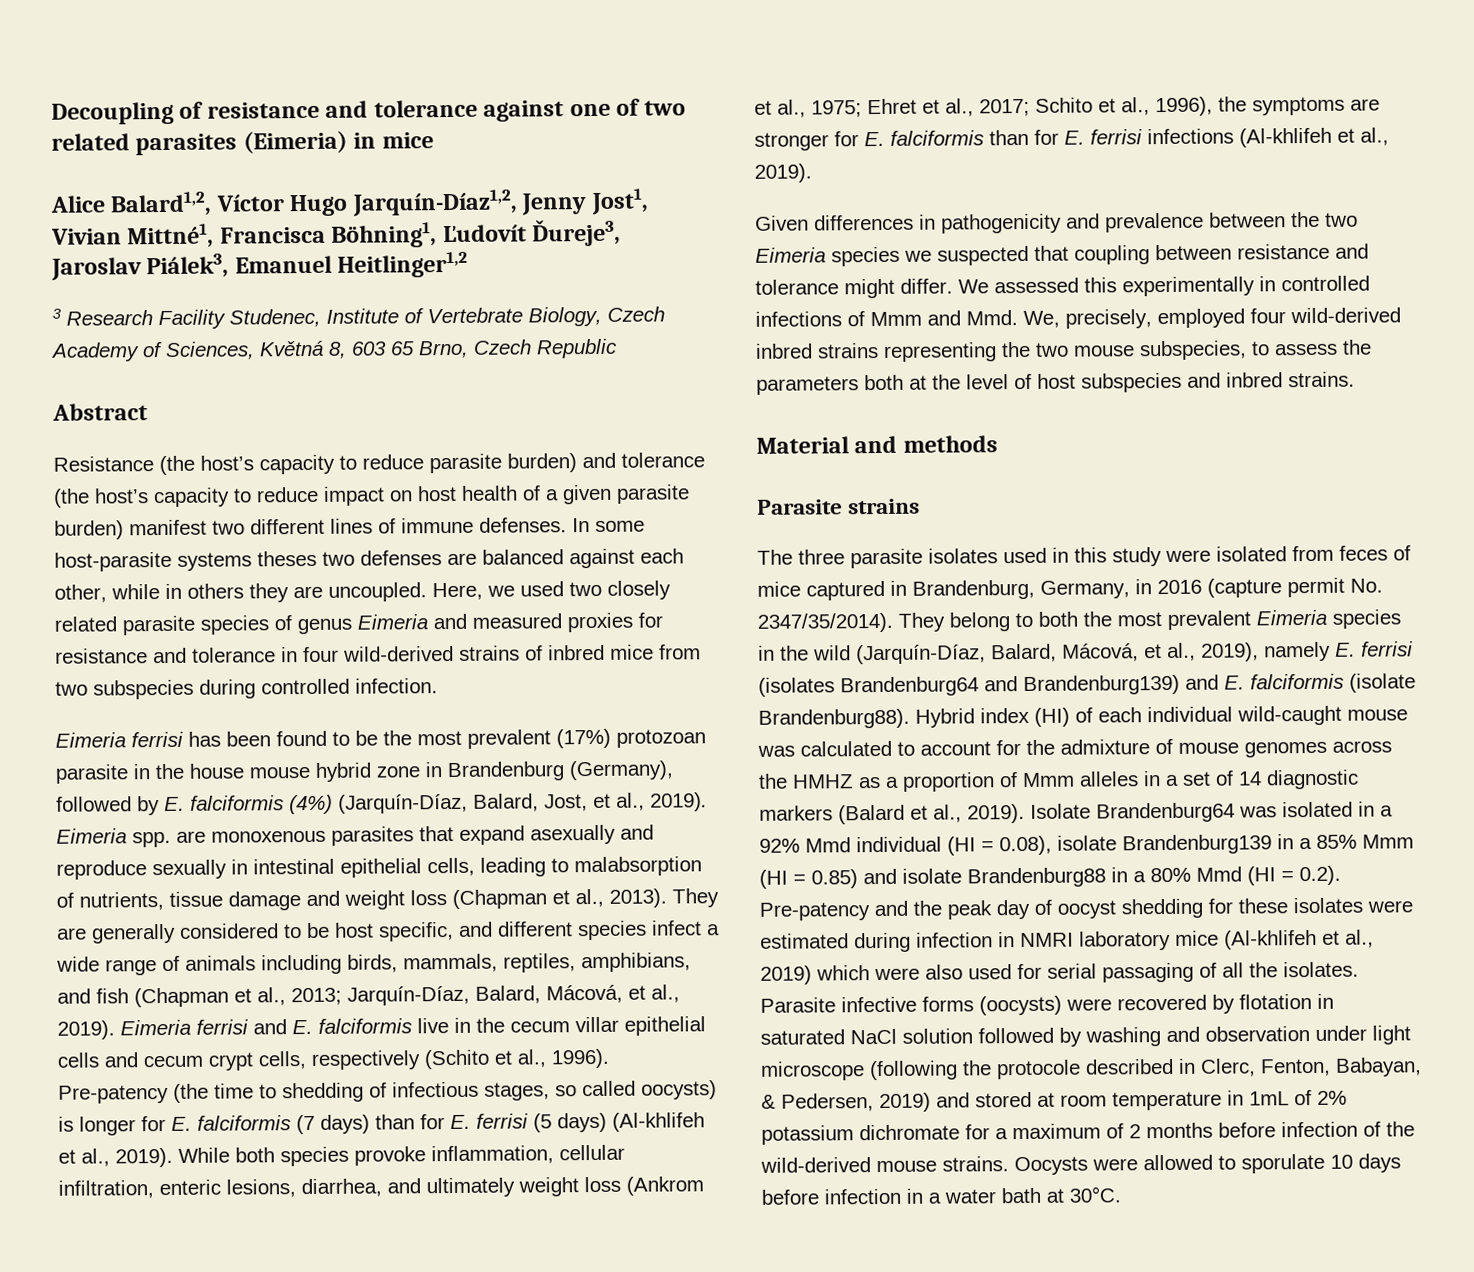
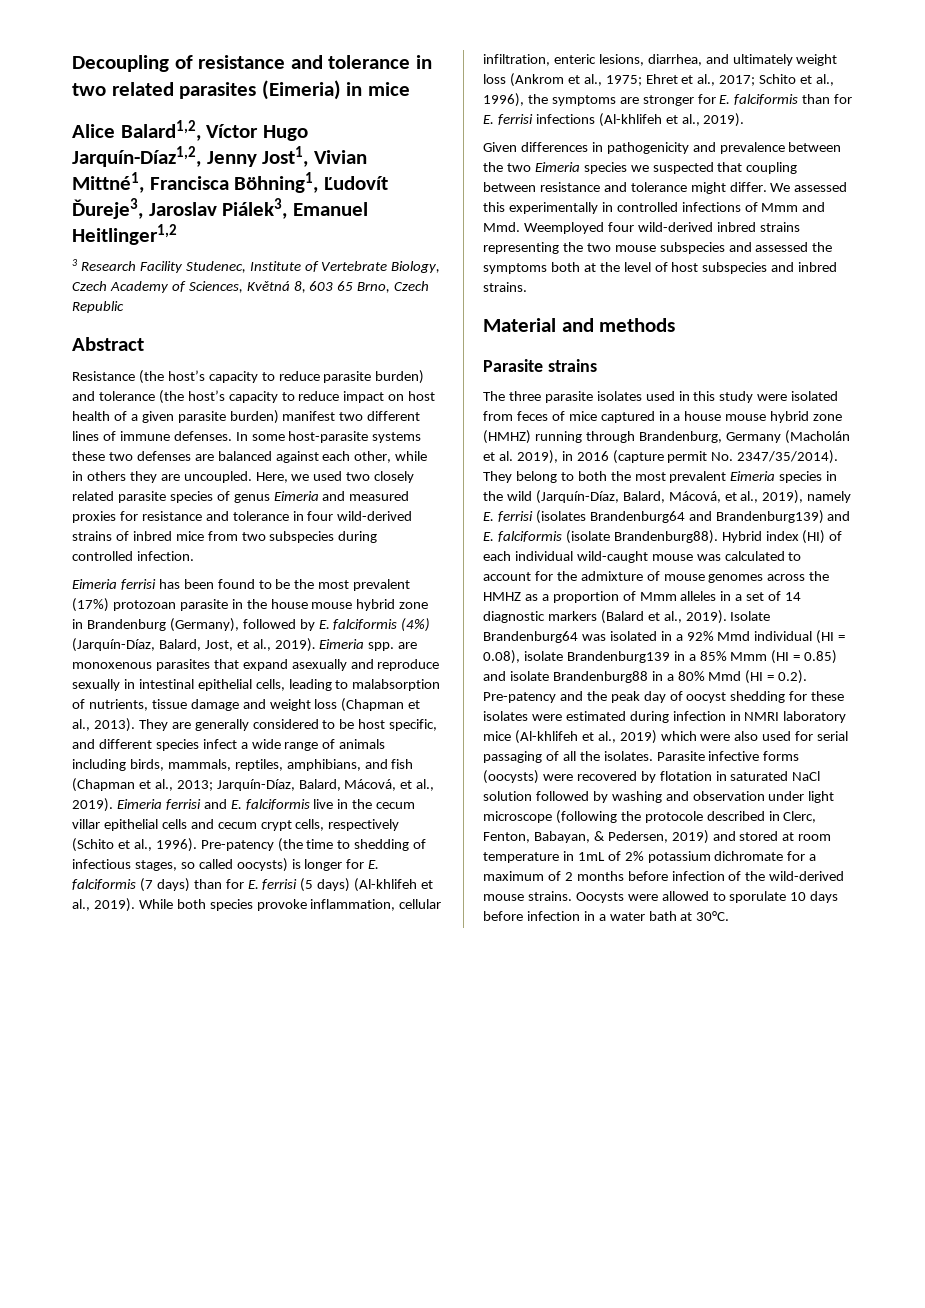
- Decoupling of resistance and tolerance against one of two related parasites (Eimeria) in mice
+ Decoupling of resistance and tolerance in two related parasites (Eimeria) in mice
- In some host-parasite systems theses two defenses are balanced against each other, while in others they are uncoupled.
+ In some host-parasite systems these two defenses are balanced against each other, while in others they are uncoupled.
- We assessed this experimentally in controlled infections of Mmm and Mmd. We, precisely, employed four wild-derived inbred strains representing the two mouse subspecies, to assess the parameters both at the level of host subspecies and inbred strains.
+ We assessed this experimentally in controlled infections of Mmm and Mmd. Weemployed four wild-derived inbred strains representing the two mouse subspecies and assessed the symptoms both at the level of host subspecies and inbred strains.
- The three parasite isolates used in this study were isolated from feces of mice captured in Brandenburg, Germany, in 2016 (capture permit No. 2347/35/2014).
+ The three parasite isolates used in this study were isolated from feces of mice captured in a house mouse hybrid zone (HMHZ) running through Brandenburg, Germany (Macholán et al. 2019), in 2016 (capture permit No. 2347/35/2014).

